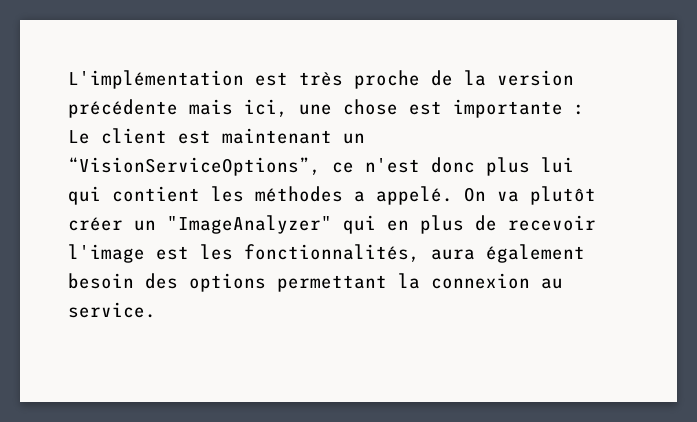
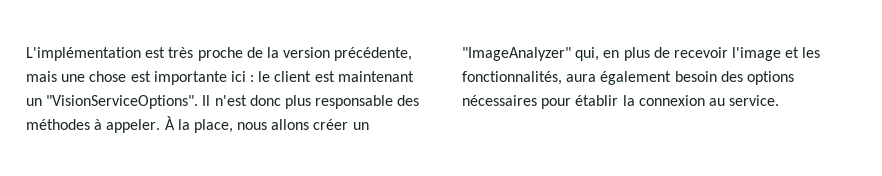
- L'implémentation est très proche de la version précédente mais ici, une chose est importante : Le client est maintenant un “VisionServiceOptions”, ce n'est donc plus lui qui contient les méthodes a appelé. On va plutôt créer un "ImageAnalyzer" qui en plus de recevoir l'image est les fonctionnalités, aura également besoin des options permettant la connexion au service.
+ L'implémentation est très proche de la version précédente, mais une chose est importante ici : le client est maintenant un "VisionServiceOptions". Il n'est donc plus responsable des méthodes à appeler. À la place, nous allons créer un "ImageAnalyzer" qui, en plus de recevoir l'image et les fonctionnalités, aura également besoin des options nécessaires pour établir la connexion au service.

